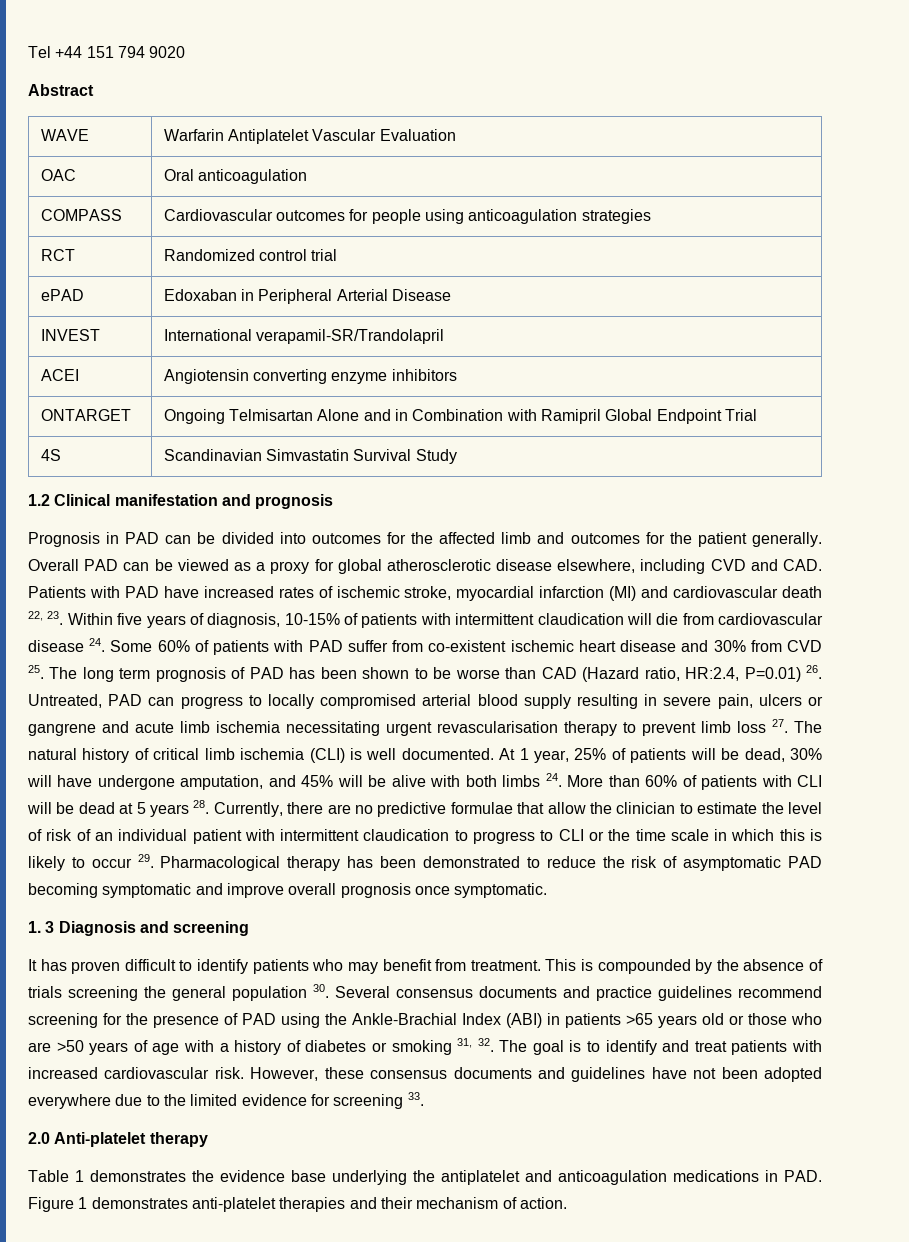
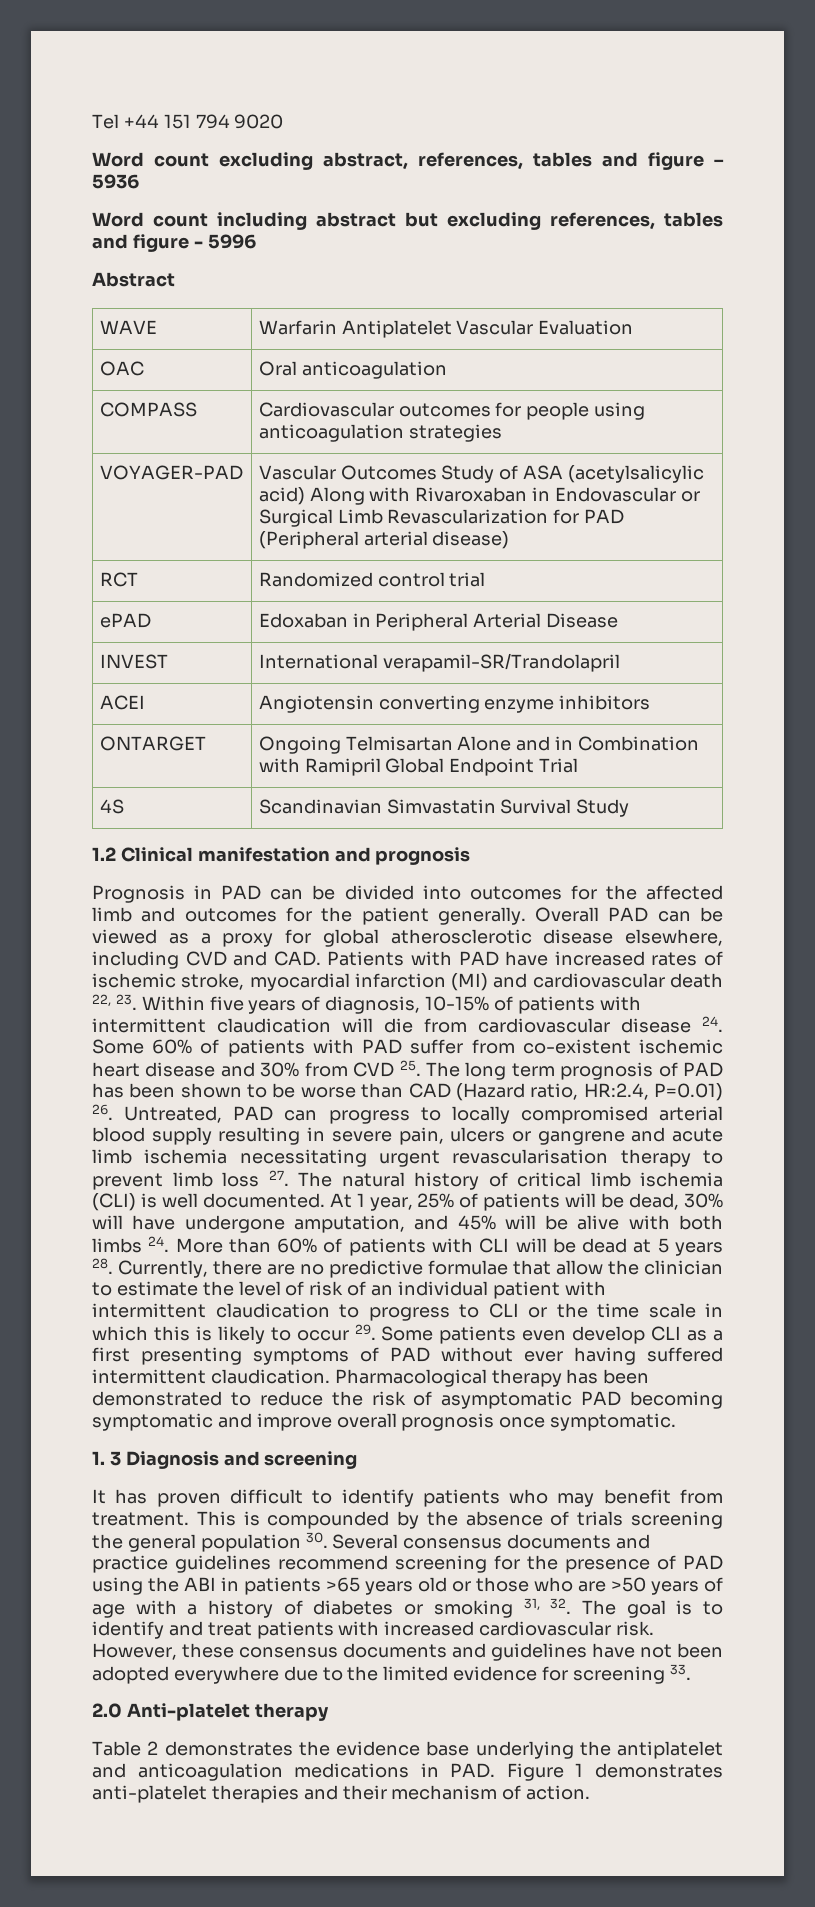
+ Word count excluding abstract, references, tables and figure – 5936
+ Word count including abstract but excluding references, tables and figure - 5996
+ VOYAGER-PAD | Vascular Outcomes Study of ASA (acetylsalicylic acid) Along with Rivaroxaban in Endovascular or Surgical Limb Revascularization for PAD (Peripheral arterial disease)
- At 1 year, 25% of patients will be dead, 30% will have undergone amputation, and 45% will be alive with both limbs 24. More than 60% of patients with CLI will be dead at 5 years 28. Currently, there are no predictive formulae that allow the clinician to estimate the level of risk of an individual patient with intermittent claudication to progress to CLI or the time scale in which this is likely to occur 29. Pharmacological therapy has been demonstrated to reduce the risk of asymptomatic PAD becoming symptomatic and improve overall prognosis once symptomatic.
+ At 1 year, 25% of patients will be dead, 30% will have undergone amputation, and 45% will be alive with both limbs 24. More than 60% of patients with CLI will be dead at 5 years 28. Currently, there are no predictive formulae that allow the clinician to estimate the level of risk of an individual patient with intermittent claudication to progress to CLI or the time scale in which this is likely to occur 29. Some patients even develop CLI as a first presenting symptoms of PAD without ever having suffered intermittent claudication. Pharmacological therapy has been demonstrated to reduce the risk of asymptomatic PAD becoming symptomatic and improve overall prognosis once symptomatic.
- This is compounded by the absence of trials screening the general population 30. Several consensus documents and practice guidelines recommend screening for the presence of PAD using the Ankle-Brachial Index (ABI) in patients >65 years old or those who are >50 years of age with a history of diabetes or smoking 31, 32. The goal is to identify and treat patients with increased cardiovascular risk.
+ This is compounded by the absence of trials screening the general population 30. Several consensus documents and practice guidelines recommend screening for the presence of PAD using the ABI in patients >65 years old or those who are >50 years of age with a history of diabetes or smoking 31, 32. The goal is to identify and treat patients with increased cardiovascular risk.
- Table 1 demonstrates the evidence base underlying the antiplatelet and anticoagulation medications in PAD. Figure 1 demonstrates anti-platelet therapies and their mechanism of action.
+ Table 2 demonstrates the evidence base underlying the antiplatelet and anticoagulation medications in PAD. Figure 1 demonstrates anti-platelet therapies and their mechanism of action.

